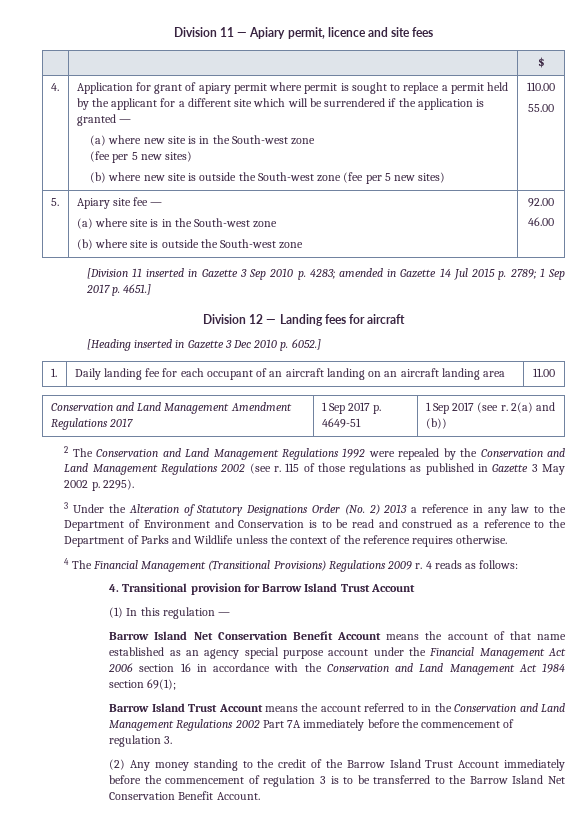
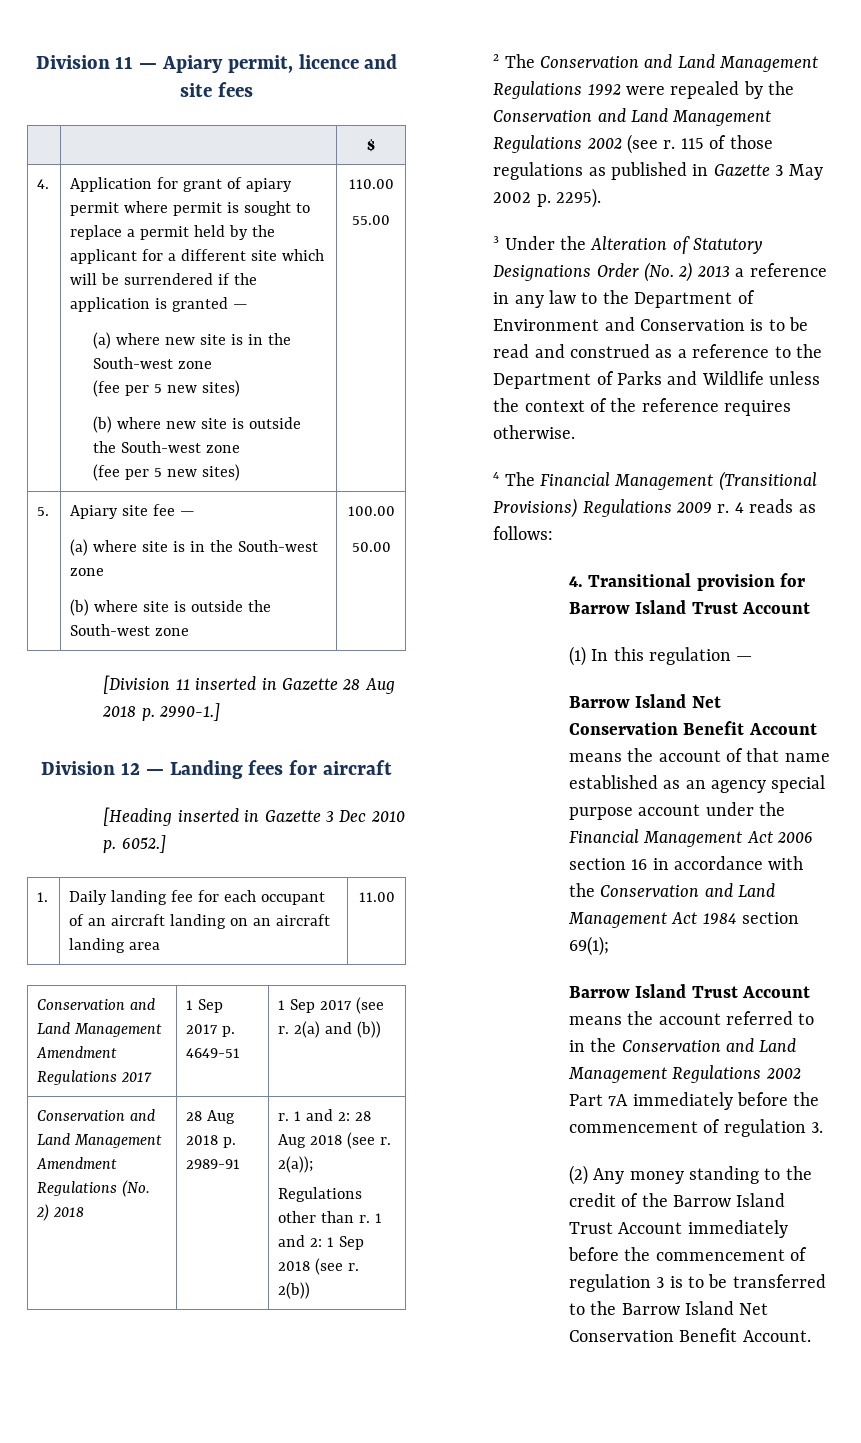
- (b) where new site is outside the South-west zone (fee per 5 new sites)
+ (b) where new site is outside the South-west zone
+ (fee per 5 new sites)
  5. | Apiary site fee —
  (a) where site is in the South-west zone
- (b) where site is outside the South-west zone | 92.00
- 46.00
+ (b) where site is outside the South-west zone | 100.00
+ 50.00
- [Division 11 inserted in Gazette 3 Sep 2010 p. 4283; amended in Gazette 14 Jul 2015 p. 2789; 1 Sep 2017 p. 4651.]
+ [Division 11 inserted in Gazette 28 Aug 2018 p. 2990-1.]
+ Conservation and Land Management Amendment Regulations (No. 2) 2018 | 28 Aug 2018 p. 2989-91 | r. 1 and 2: 28 Aug 2018 (see r. 2(a));
+ Regulations other than r. 1 and 2: 1 Sep 2018 (see r. 2(b))

